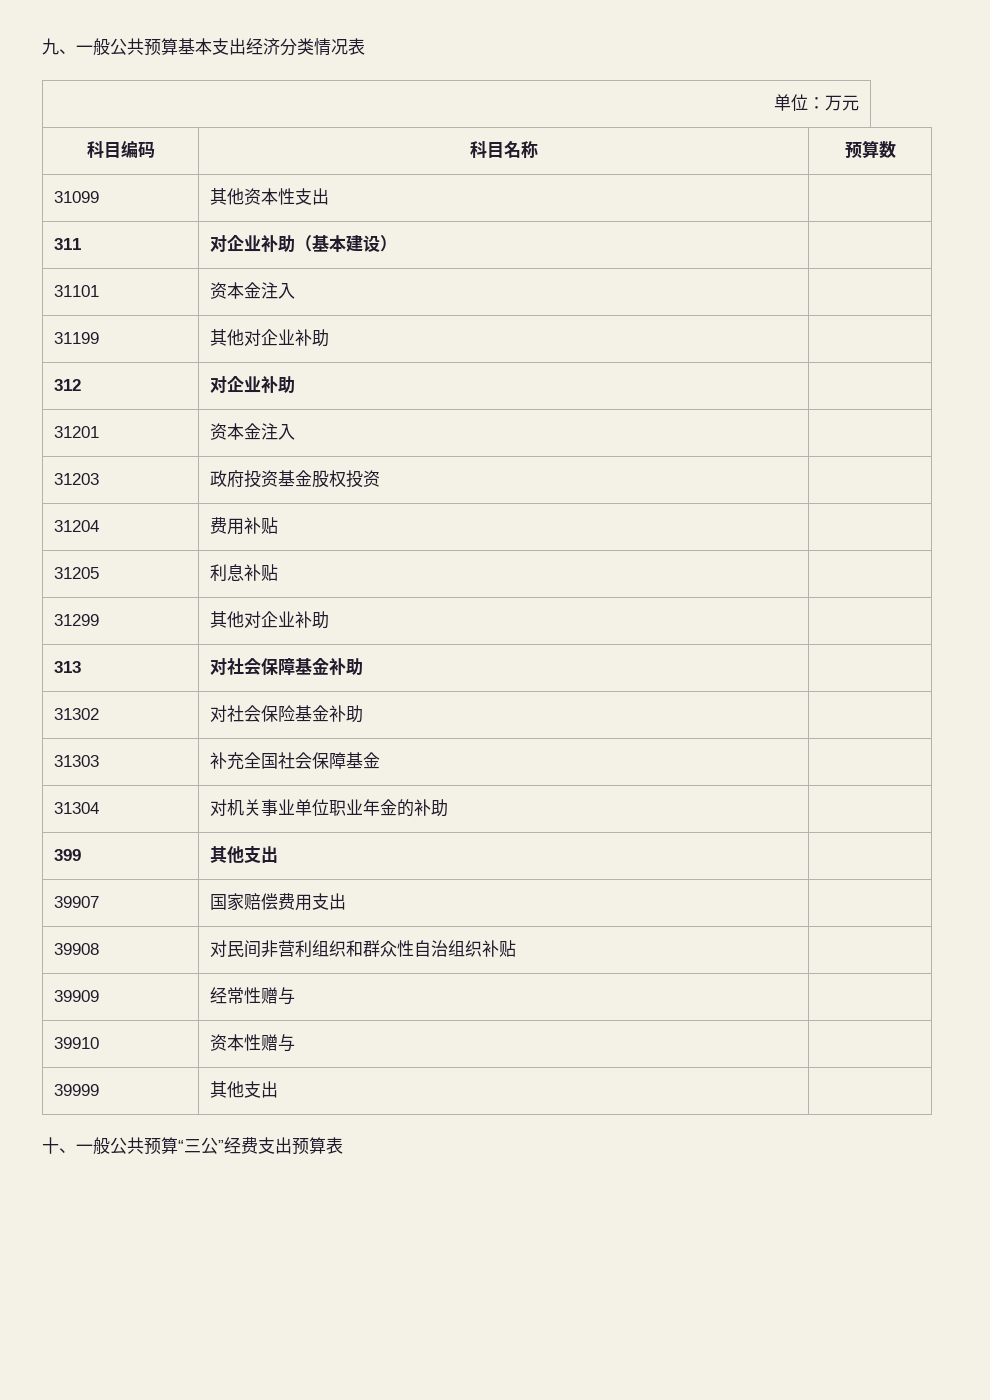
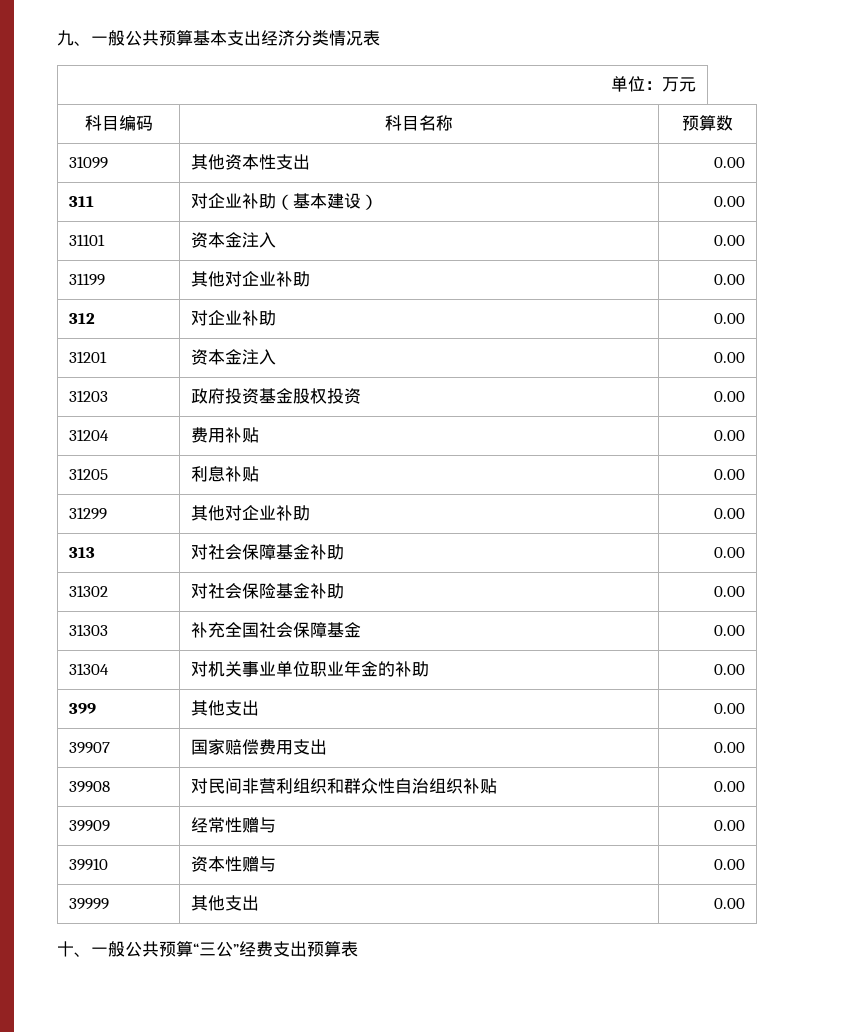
- 31099 | 其他资本性支出 |
+ 31099 | 其他资本性支出 | 0.00
- 311 | 对企业补助（基本建设） |
+ 311 | 对企业补助（基本建设） | 0.00
- 31101 | 资本金注入 |
+ 31101 | 资本金注入 | 0.00
- 31199 | 其他对企业补助 |
+ 31199 | 其他对企业补助 | 0.00
- 312 | 对企业补助 |
+ 312 | 对企业补助 | 0.00
- 31201 | 资本金注入 |
+ 31201 | 资本金注入 | 0.00
- 31203 | 政府投资基金股权投资 |
+ 31203 | 政府投资基金股权投资 | 0.00
- 31204 | 费用补贴 |
+ 31204 | 费用补贴 | 0.00
- 31205 | 利息补贴 |
+ 31205 | 利息补贴 | 0.00
- 31299 | 其他对企业补助 |
+ 31299 | 其他对企业补助 | 0.00
- 313 | 对社会保障基金补助 |
+ 313 | 对社会保障基金补助 | 0.00
- 31302 | 对社会保险基金补助 |
+ 31302 | 对社会保险基金补助 | 0.00
- 31303 | 补充全国社会保障基金 |
+ 31303 | 补充全国社会保障基金 | 0.00
- 31304 | 对机关事业单位职业年金的补助 |
+ 31304 | 对机关事业单位职业年金的补助 | 0.00
- 399 | 其他支出 |
+ 399 | 其他支出 | 0.00
- 39907 | 国家赔偿费用支出 |
+ 39907 | 国家赔偿费用支出 | 0.00
- 39908 | 对民间非营利组织和群众性自治组织补贴 |
+ 39908 | 对民间非营利组织和群众性自治组织补贴 | 0.00
- 39909 | 经常性赠与 |
+ 39909 | 经常性赠与 | 0.00
- 39910 | 资本性赠与 |
+ 39910 | 资本性赠与 | 0.00
- 39999 | 其他支出 |
+ 39999 | 其他支出 | 0.00

